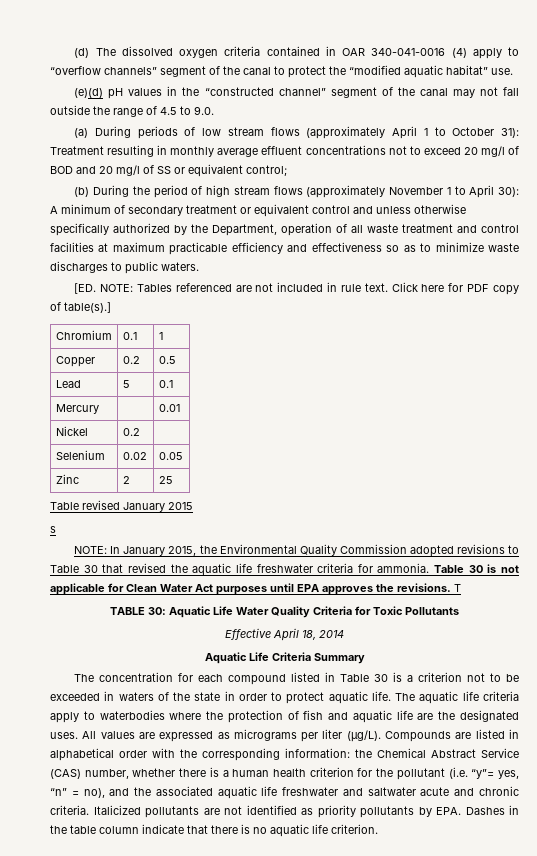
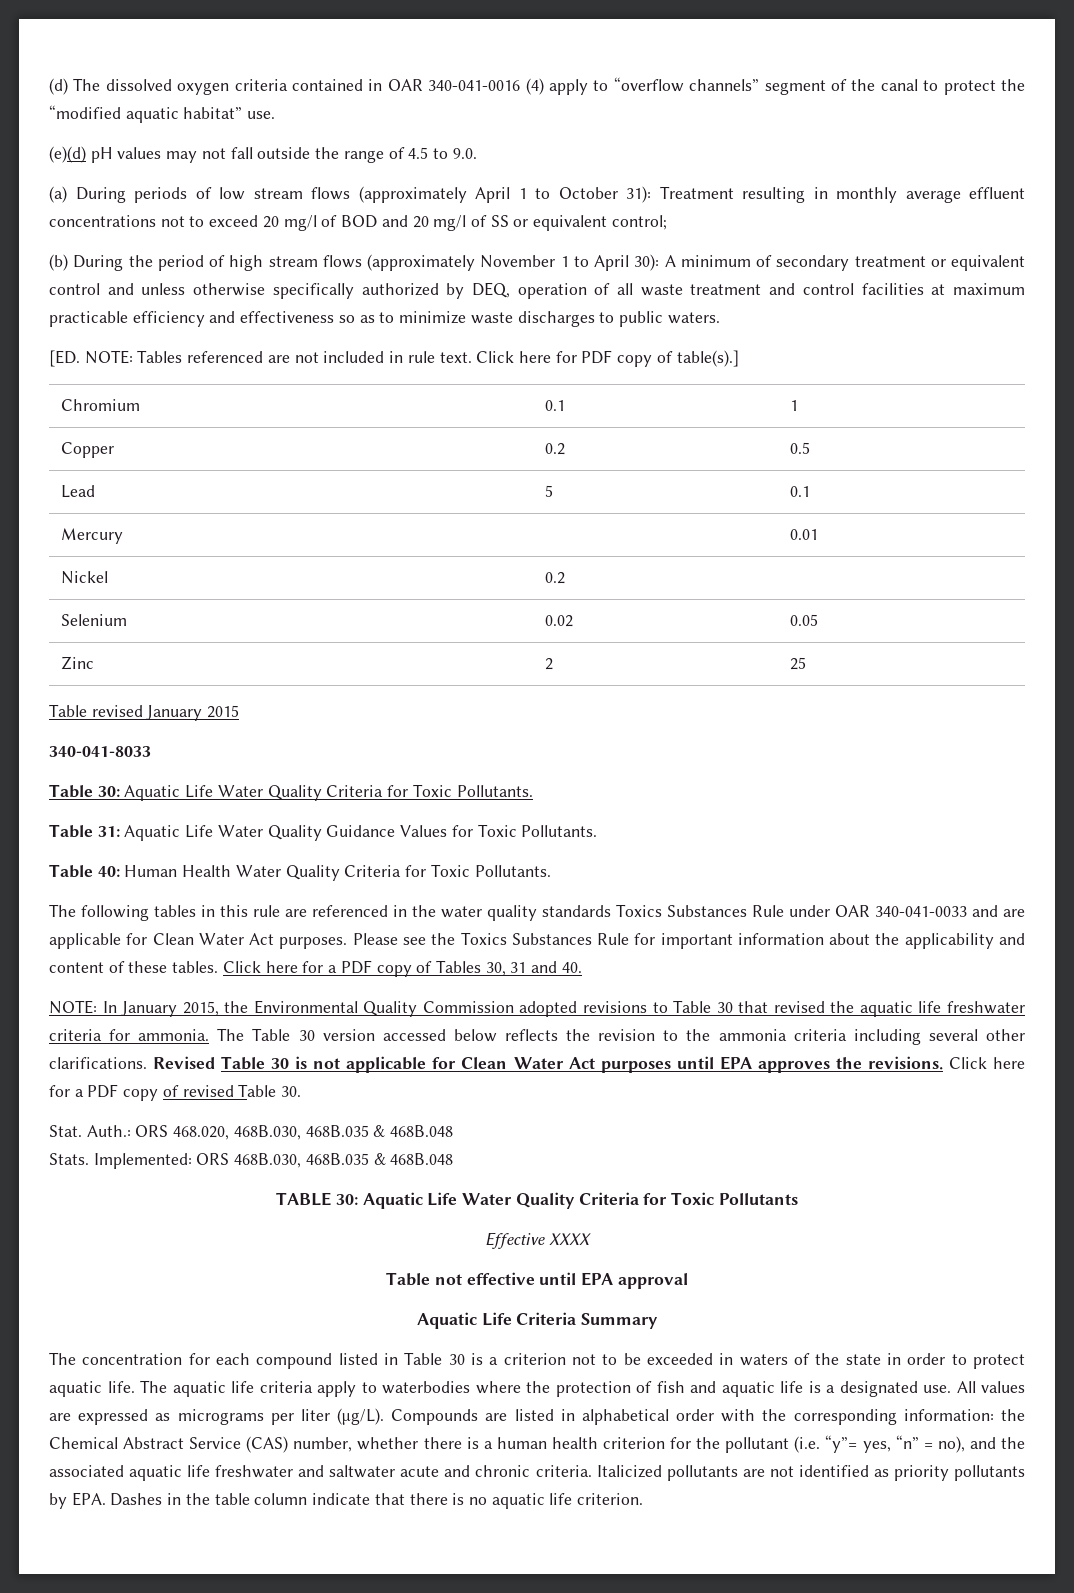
- (e)(d) pH values in the “constructed channel” segment of the canal may not fall outside the range of 4.5 to 9.0.
+ (e)(d) pH values may not fall outside the range of 4.5 to 9.0.
- (b) During the period of high stream flows (approximately November 1 to April 30): A minimum of secondary treatment or equivalent control and unless otherwise specifically authorized by the Department, operation of all waste treatment and control facilities at maximum practicable efficiency and effectiveness so as to minimize waste discharges to public waters.
+ (b) During the period of high stream flows (approximately November 1 to April 30): A minimum of secondary treatment or equivalent control and unless otherwise specifically authorized by DEQ, operation of all waste treatment and control facilities at maximum practicable efficiency and effectiveness so as to minimize waste discharges to public waters.
- s
+ 340-041-8033
+ Table 30: Aquatic Life Water Quality Criteria for Toxic Pollutants.
+ Table 31: Aquatic Life Water Quality Guidance Values for Toxic Pollutants.
+ Table 40: Human Health Water Quality Criteria for Toxic Pollutants.
+ The following tables in this rule are referenced in the water quality standards Toxics Substances Rule under OAR 340-041-0033 and are applicable for Clean Water Act purposes. Please see the Toxics Substances Rule for important information about the applicability and content of these tables. Click here for a PDF copy of Tables 30, 31 and 40.
- Table 30 is not applicable for Clean Water Act purposes until EPA approves the revisions.
+ The Table 30 version accessed below reflects the revision to the ammonia criteria including several other clarifications. Revised Table 30 is not applicable for Clean Water Act purposes until EPA approves the revisions.
- T
+ Click here for a PDF copy of revised Table 30.
+ Stat. Auth.: ORS 468.020, 468B.030, 468B.035 & 468B.048
+ Stats. Implemented: ORS 468B.030, 468B.035 & 468B.048
- Effective April 18, 2014
+ Effective XXXX
+ Table not effective until EPA approval
- The aquatic life criteria apply to waterbodies where the protection of fish and aquatic life are the designated uses.
+ The aquatic life criteria apply to waterbodies where the protection of fish and aquatic life is a designated use.

